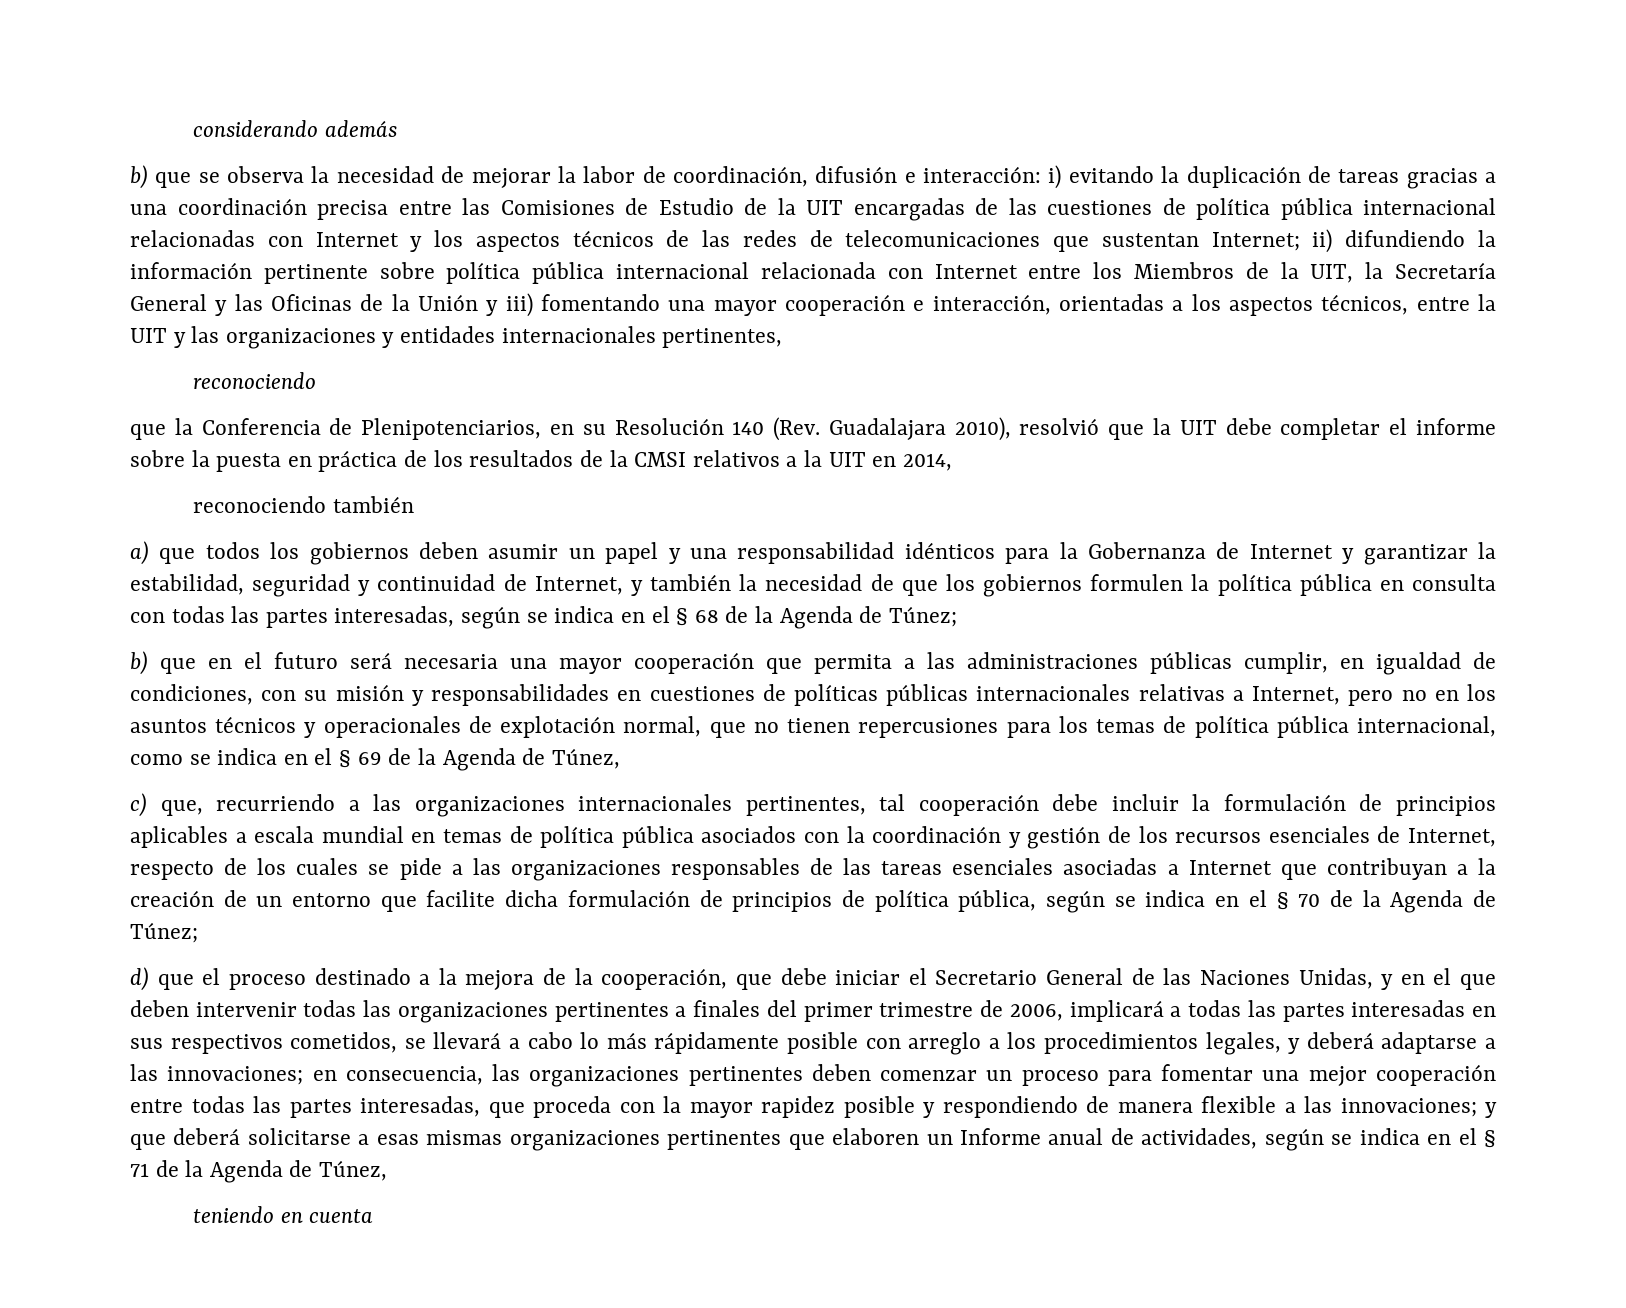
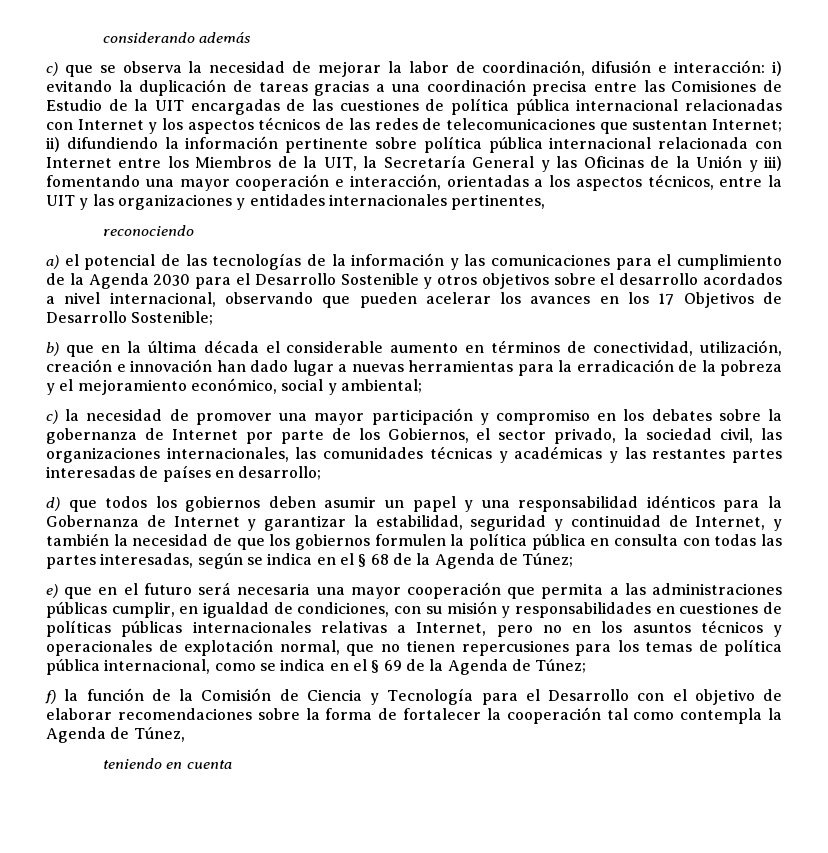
- b) que se observa la necesidad de mejorar la labor de coordinación, difusión e interacción:
+ c) que se observa la necesidad de mejorar la labor de coordinación, difusión e interacción:
- que la Conferencia de Plenipotenciarios, en su Resolución 140 (Rev. Guadalajara 2010), resolvió que la UIT debe completar el informe sobre la puesta en práctica de los resultados de la CMSI relativos a la UIT en 2014,
- reconociendo también
- a) que todos los gobiernos deben asumir un papel y una responsabilidad idénticos para la Gobernanza de Internet y garantizar la estabilidad, seguridad y continuidad de Internet, y también la necesidad de que los gobiernos formulen la política pública en consulta con todas las partes interesadas, según se indica en el § 68 de la Agenda de Túnez;
+ a) el potencial de las tecnologías de la información y las comunicaciones para el cumplimiento de la Agenda 2030 para el Desarrollo Sostenible y otros objetivos sobre el desarrollo acordados a nivel internacional, observando que pueden acelerar los avances en los 17 Objetivos de Desarrollo Sostenible;
+ b) que en la última década el considerable aumento en términos de conectividad, utilización, creación e innovación han dado lugar a nuevas herramientas para la erradicación de la pobreza y el mejoramiento económico, social y ambiental;
+ c) la necesidad de promover una mayor participación y compromiso en los debates sobre la gobernanza de Internet por parte de los Gobiernos, el sector privado, la sociedad civil, las organizaciones internacionales, las comunidades técnicas y académicas y las restantes partes interesadas de países en desarrollo;
+ d) que todos los gobiernos deben asumir un papel y una responsabilidad idénticos para la Gobernanza de Internet y garantizar la estabilidad, seguridad y continuidad de Internet, y también la necesidad de que los gobiernos formulen la política pública en consulta con todas las partes interesadas, según se indica en el § 68 de la Agenda de Túnez;
- b) que en el futuro será necesaria una mayor cooperación que permita a las administraciones públicas cumplir, en igualdad de condiciones, con su misión y responsabilidades en cuestiones de políticas públicas internacionales relativas a Internet, pero no en los asuntos técnicos y operacionales de explotación normal, que no tienen repercusiones para los temas de política pública internacional, como se indica en el § 69 de la Agenda de Túnez,
- c) que, recurriendo a las organizaciones internacionales pertinentes, tal cooperación debe incluir la formulación de principios aplicables a escala mundial en temas de política pública asociados con la coordinación y gestión de los recursos esenciales de Internet, respecto de los cuales se pide a las organizaciones responsables de las tareas esenciales asociadas a Internet que contribuyan a la creación de un entorno que facilite dicha formulación de principios de política pública, según se indica en el § 70 de la Agenda de Túnez;
- d) que el proceso destinado a la mejora de la cooperación, que debe iniciar el Secretario General de las Naciones Unidas, y en el que deben intervenir todas las organizaciones pertinentes a finales del primer trimestre de 2006, implicará a todas las partes interesadas en sus respectivos cometidos, se llevará a cabo lo más rápidamente posible con arreglo a los procedimientos legales, y deberá adaptarse a las innovaciones; en consecuencia, las organizaciones pertinentes deben comenzar un proceso para fomentar una mejor cooperación entre todas las partes interesadas, que proceda con la mayor rapidez posible y respondiendo de manera flexible a las innovaciones; y que deberá solicitarse a esas mismas organizaciones pertinentes que elaboren un Informe anual de actividades, según se indica en el § 71 de la Agenda de Túnez,
+ e) que en el futuro será necesaria una mayor cooperación que permita a las administraciones públicas cumplir, en igualdad de condiciones, con su misión y responsabilidades en cuestiones de políticas públicas internacionales relativas a Internet, pero no en los asuntos técnicos y operacionales de explotación normal, que no tienen repercusiones para los temas de política pública internacional, como se indica en el § 69 de la Agenda de Túnez;
+ f) la función de la Comisión de Ciencia y Tecnología para el Desarrollo con el objetivo de elaborar recomendaciones sobre la forma de fortalecer la cooperación tal como contempla la Agenda de Túnez,

